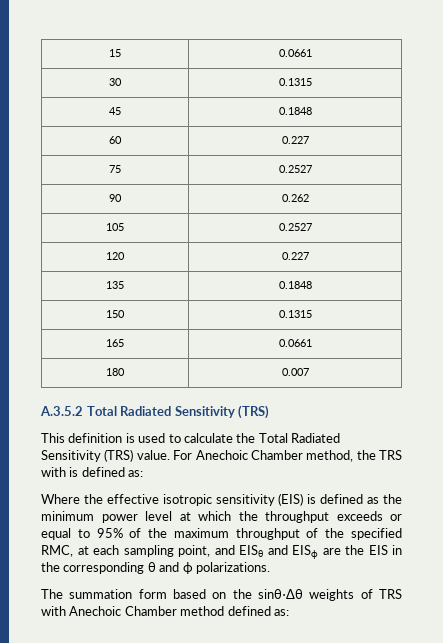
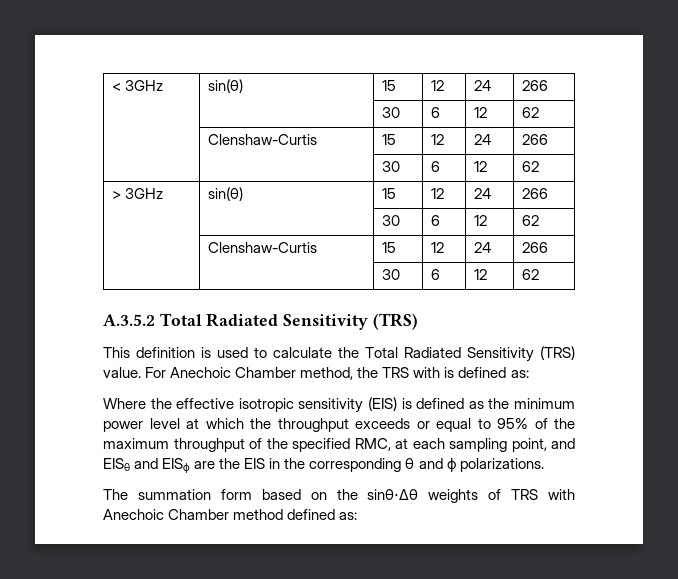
- 15 | 0.0661
- 30 | 0.1315
- 45 | 0.1848
- 60 | 0.227
- 75 | 0.2527
- 90 | 0.262
- 105 | 0.2527
- 120 | 0.227
- 135 | 0.1848
- 150 | 0.1315
- 165 | 0.0661
- 180 | 0.007
+ < 3GHz | sin(θ) | 15 | 12 | 24 | 266
+ | | 30 | 6 | 12 | 62
+ | Clenshaw-Curtis | 15 | 12 | 24 | 266
+ | | 30 | 6 | 12 | 62
+ > 3GHz | sin(θ) | 15 | 12 | 24 | 266
+ | | 30 | 6 | 12 | 62
+ | Clenshaw-Curtis | 15 | 12 | 24 | 266
+ | | 30 | 6 | 12 | 62

